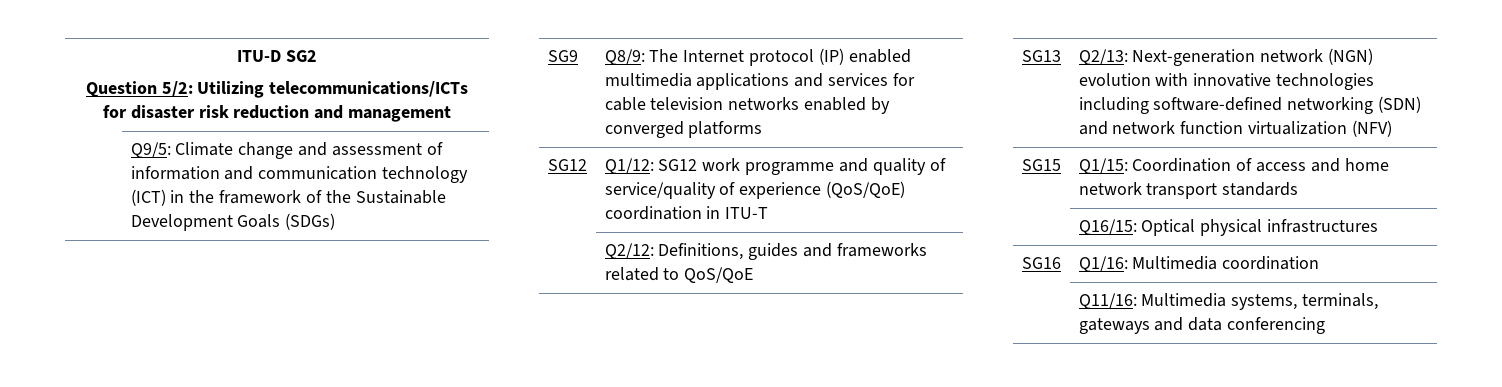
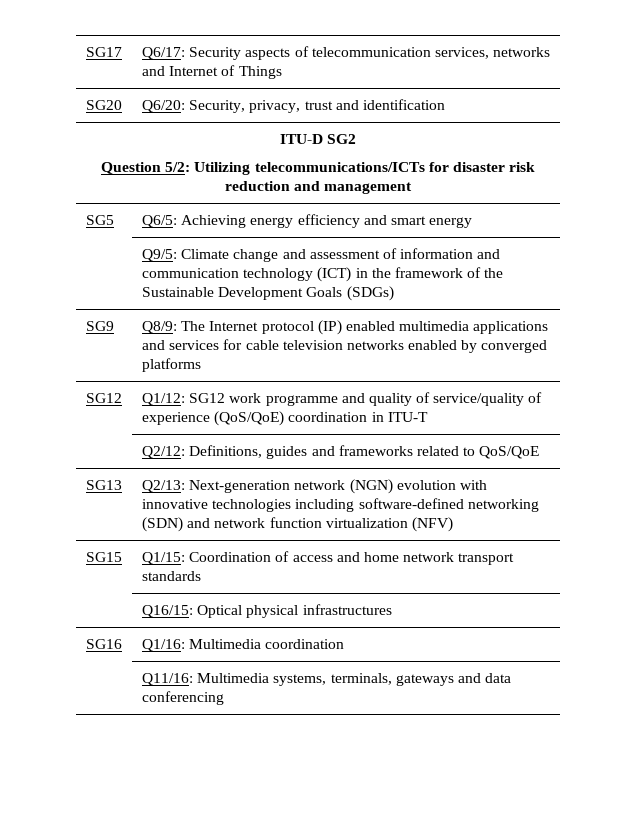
+ SG17 | Q6/17: Security aspects of telecommunication services, networks and Internet of Things
+ SG20 | Q6/20: Security, privacy, trust and identification
+ SG5 | Q6/5: Achieving energy efficiency and smart energy

